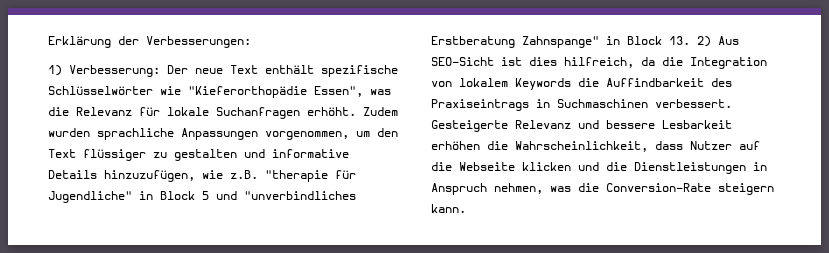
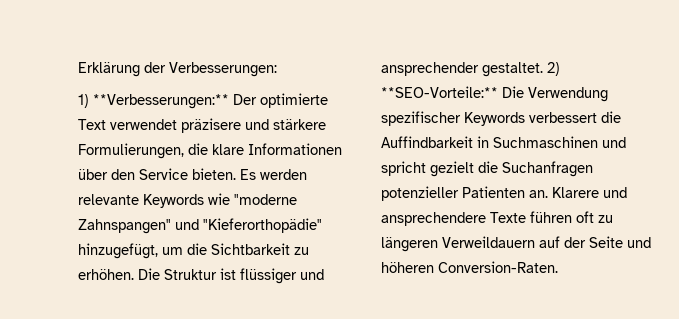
- 1) Verbesserung: Der neue Text enthält spezifische Schlüsselwörter wie "Kieferorthopädie Essen", was die Relevanz für lokale Suchanfragen erhöht. Zudem wurden sprachliche Anpassungen vorgenommen, um den Text flüssiger zu gestalten und informative Details hinzuzufügen, wie z.B. "therapie für Jugendliche" in Block 5 und "unverbindliches Erstberatung Zahnspange" in Block 13. 2) Aus SEO-Sicht ist dies hilfreich, da die Integration von lokalem Keywords die Auffindbarkeit des Praxiseintrags in Suchmaschinen verbessert. Gesteigerte Relevanz und bessere Lesbarkeit erhöhen die Wahrscheinlichkeit, dass Nutzer auf die Webseite klicken und die Dienstleistungen in Anspruch nehmen, was die Conversion-Rate steigern kann.
+ 1) **Verbesserungen:** Der optimierte Text verwendet präzisere und stärkere Formulierungen, die klare Informationen über den Service bieten. Es werden relevante Keywords wie "moderne Zahnspangen" und "Kieferorthopädie" hinzugefügt, um die Sichtbarkeit zu erhöhen. Die Struktur ist flüssiger und ansprechender gestaltet. 2) **SEO-Vorteile:** Die Verwendung spezifischer Keywords verbessert die Auffindbarkeit in Suchmaschinen und spricht gezielt die Suchanfragen potenzieller Patienten an. Klarere und ansprechendere Texte führen oft zu längeren Verweildauern auf der Seite und höheren Conversion-Raten.

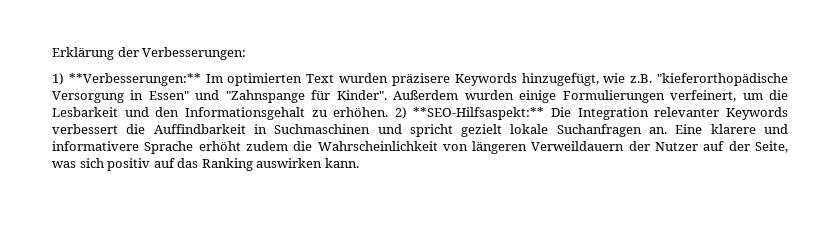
- 1) **Verbesserungen:** Der optimierte Text verwendet präzisere und stärkere Formulierungen, die klare Informationen über den Service bieten. Es werden relevante Keywords wie "moderne Zahnspangen" und "Kieferorthopädie" hinzugefügt, um die Sichtbarkeit zu erhöhen. Die Struktur ist flüssiger und ansprechender gestaltet. 2) **SEO-Vorteile:** Die Verwendung spezifischer Keywords verbessert die Auffindbarkeit in Suchmaschinen und spricht gezielt die Suchanfragen potenzieller Patienten an. Klarere und ansprechendere Texte führen oft zu längeren Verweildauern auf der Seite und höheren Conversion-Raten.
+ 1) **Verbesserungen:** Im optimierten Text wurden präzisere Keywords hinzugefügt, wie z.B. "kieferorthopädische Versorgung in Essen" und "Zahnspange für Kinder". Außerdem wurden einige Formulierungen verfeinert, um die Lesbarkeit und den Informationsgehalt zu erhöhen. 2) **SEO-Hilfsaspekt:** Die Integration relevanter Keywords verbessert die Auffindbarkeit in Suchmaschinen und spricht gezielt lokale Suchanfragen an. Eine klarere und informativere Sprache erhöht zudem die Wahrscheinlichkeit von längeren Verweildauern der Nutzer auf der Seite, was sich positiv auf das Ranking auswirken kann.

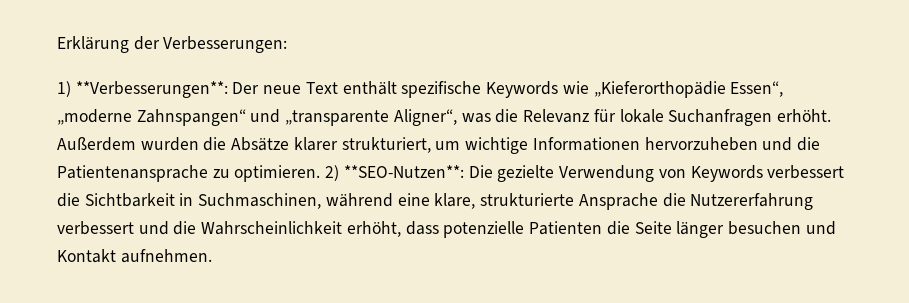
- 1) **Verbesserungen:** Im optimierten Text wurden präzisere Keywords hinzugefügt, wie z.B. "kieferorthopädische Versorgung in Essen" und "Zahnspange für Kinder". Außerdem wurden einige Formulierungen verfeinert, um die Lesbarkeit und den Informationsgehalt zu erhöhen. 2) **SEO-Hilfsaspekt:** Die Integration relevanter Keywords verbessert die Auffindbarkeit in Suchmaschinen und spricht gezielt lokale Suchanfragen an. Eine klarere und informativere Sprache erhöht zudem die Wahrscheinlichkeit von längeren Verweildauern der Nutzer auf der Seite, was sich positiv auf das Ranking auswirken kann.
+ 1) **Verbesserungen**: Der neue Text enthält spezifische Keywords wie „Kieferorthopädie Essen“, „moderne Zahnspangen“ und „transparente Aligner“, was die Relevanz für lokale Suchanfragen erhöht. Außerdem wurden die Absätze klarer strukturiert, um wichtige Informationen hervorzuheben und die Patientenansprache zu optimieren. 2) **SEO-Nutzen**: Die gezielte Verwendung von Keywords verbessert die Sichtbarkeit in Suchmaschinen, während eine klare, strukturierte Ansprache die Nutzererfahrung verbessert und die Wahrscheinlichkeit erhöht, dass potenzielle Patienten die Seite länger besuchen und Kontakt aufnehmen.

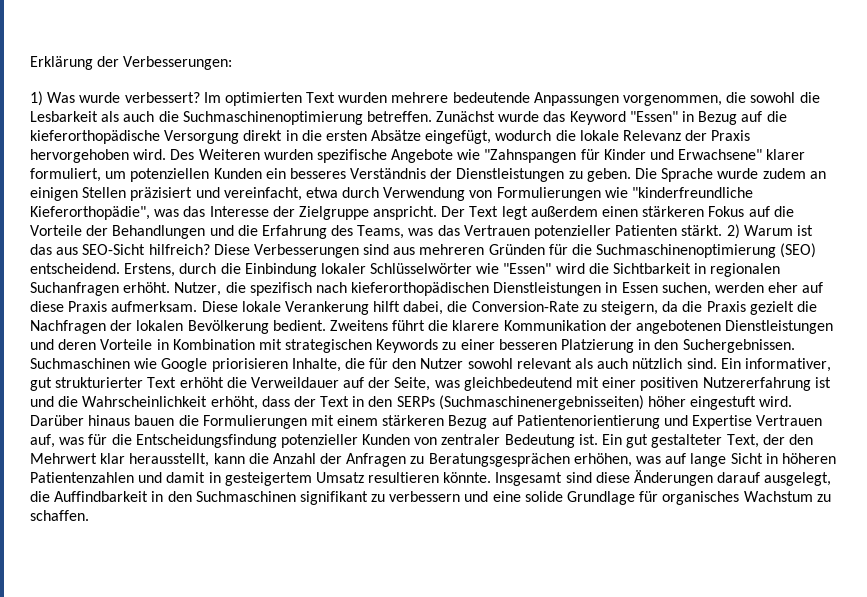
- 1) **Verbesserungen**: Der neue Text enthält spezifische Keywords wie „Kieferorthopädie Essen“, „moderne Zahnspangen“ und „transparente Aligner“, was die Relevanz für lokale Suchanfragen erhöht. Außerdem wurden die Absätze klarer strukturiert, um wichtige Informationen hervorzuheben und die Patientenansprache zu optimieren. 2) **SEO-Nutzen**: Die gezielte Verwendung von Keywords verbessert die Sichtbarkeit in Suchmaschinen, während eine klare, strukturierte Ansprache die Nutzererfahrung verbessert und die Wahrscheinlichkeit erhöht, dass potenzielle Patienten die Seite länger besuchen und Kontakt aufnehmen.
+ 1) Was wurde verbessert? Im optimierten Text wurden mehrere bedeutende Anpassungen vorgenommen, die sowohl die Lesbarkeit als auch die Suchmaschinenoptimierung betreffen. Zunächst wurde das Keyword "Essen" in Bezug auf die kieferorthopädische Versorgung direkt in die ersten Absätze eingefügt, wodurch die lokale Relevanz der Praxis hervorgehoben wird. Des Weiteren wurden spezifische Angebote wie "Zahnspangen für Kinder und Erwachsene" klarer formuliert, um potenziellen Kunden ein besseres Verständnis der Dienstleistungen zu geben. Die Sprache wurde zudem an einigen Stellen präzisiert und vereinfacht, etwa durch Verwendung von Formulierungen wie "kinderfreundliche Kieferorthopädie", was das Interesse der Zielgruppe anspricht. Der Text legt außerdem einen stärkeren Fokus auf die Vorteile der Behandlungen und die Erfahrung des Teams, was das Vertrauen potenzieller Patienten stärkt. 2) Warum ist das aus SEO-Sicht hilfreich? Diese Verbesserungen sind aus mehreren Gründen für die Suchmaschinenoptimierung (SEO) entscheidend. Erstens, durch die Einbindung lokaler Schlüsselwörter wie "Essen" wird die Sichtbarkeit in regionalen Suchanfragen erhöht. Nutzer, die spezifisch nach kieferorthopädischen Dienstleistungen in Essen suchen, werden eher auf diese Praxis aufmerksam. Diese lokale Verankerung hilft dabei, die Conversion-Rate zu steigern, da die Praxis gezielt die Nachfragen der lokalen Bevölkerung bedient. Zweitens führt die klarere Kommunikation der angebotenen Dienstleistungen und deren Vorteile in Kombination mit strategischen Keywords zu einer besseren Platzierung in den Suchergebnissen. Suchmaschinen wie Google priorisieren Inhalte, die für den Nutzer sowohl relevant als auch nützlich sind. Ein informativer, gut strukturierter Text erhöht die Verweildauer auf der Seite, was gleichbedeutend mit einer positiven Nutzererfahrung ist und die Wahrscheinlichkeit erhöht, dass der Text in den SERPs (Suchmaschinenergebnisseiten) höher eingestuft wird. Darüber hinaus bauen die Formulierungen mit einem stärkeren Bezug auf Patientenorientierung und Expertise Vertrauen auf, was für die Entscheidungsfindung potenzieller Kunden von zentraler Bedeutung ist. Ein gut gestalteter Text, der den Mehrwert klar herausstellt, kann die Anzahl der Anfragen zu Beratungsgesprächen erhöhen, was auf lange Sicht in höheren Patientenzahlen und damit in gesteigertem Umsatz resultieren könnte. Insgesamt sind diese Änderungen darauf ausgelegt, die Auffindbarkeit in den Suchmaschinen signifikant zu verbessern und eine solide Grundlage für organisches Wachstum zu schaffen.

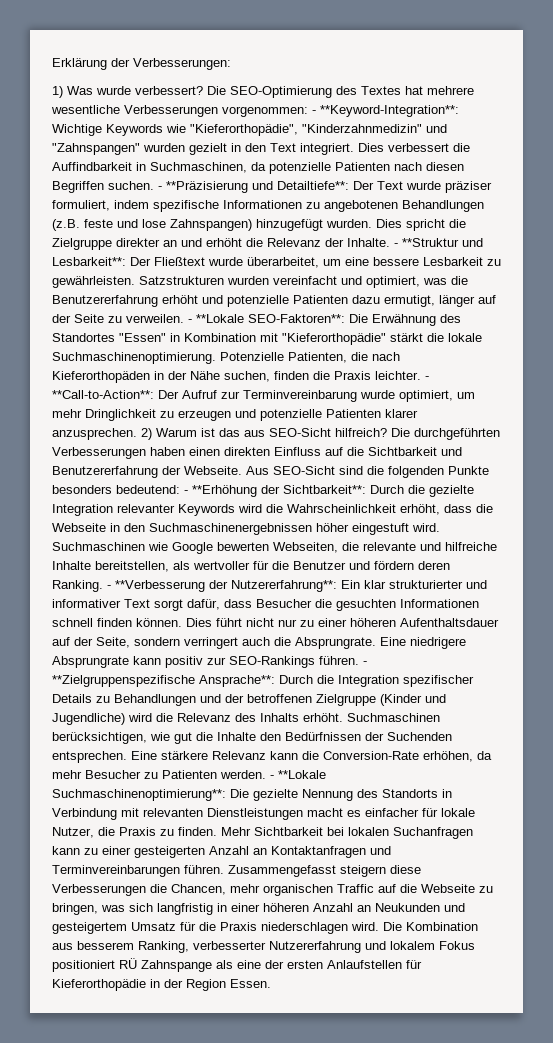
- Im optimierten Text wurden mehrere bedeutende Anpassungen vorgenommen, die sowohl die Lesbarkeit als auch die Suchmaschinenoptimierung betreffen. Zunächst wurde das Keyword "Essen" in Bezug auf die kieferorthopädische Versorgung direkt in die ersten Absätze eingefügt, wodurch die lokale Relevanz der Praxis hervorgehoben wird. Des Weiteren wurden spezifische Angebote wie "Zahnspangen für Kinder und Erwachsene" klarer formuliert, um potenziellen Kunden ein besseres Verständnis der Dienstleistungen zu geben. Die Sprache wurde zudem an einigen Stellen präzisiert und vereinfacht, etwa durch Verwendung von Formulierungen wie "kinderfreundliche Kieferorthopädie", was das Interesse der Zielgruppe anspricht. Der Text legt außerdem einen stärkeren Fokus auf die Vorteile der Behandlungen und die Erfahrung des Teams, was das Vertrauen potenzieller Patienten stärkt.
+ Die SEO-Optimierung des Textes hat mehrere wesentliche Verbesserungen vorgenommen: - **Keyword-Integration**: Wichtige Keywords wie "Kieferorthopädie", "Kinderzahnmedizin" und "Zahnspangen" wurden gezielt in den Text integriert. Dies verbessert die Auffindbarkeit in Suchmaschinen, da potenzielle Patienten nach diesen Begriffen suchen. - **Präzisierung und Detailtiefe**: Der Text wurde präziser formuliert, indem spezifische Informationen zu angebotenen Behandlungen (z.B. feste und lose Zahnspangen) hinzugefügt wurden. Dies spricht die Zielgruppe direkter an und erhöht die Relevanz der Inhalte. - **Struktur und Lesbarkeit**: Der Fließtext wurde überarbeitet, um eine bessere Lesbarkeit zu gewährleisten. Satzstrukturen wurden vereinfacht und optimiert, was die Benutzererfahrung erhöht und potenzielle Patienten dazu ermutigt, länger auf der Seite zu verweilen. - **Lokale SEO-Faktoren**: Die Erwähnung des Standortes "Essen" in Kombination mit "Kieferorthopädie" stärkt die lokale Suchmaschinenoptimierung. Potenzielle Patienten, die nach Kieferorthopäden in der Nähe suchen, finden die Praxis leichter. - **Call-to-Action**: Der Aufruf zur Terminvereinbarung wurde optimiert, um mehr Dringlichkeit zu erzeugen und potenzielle Patienten klarer anzusprechen.
- Diese Verbesserungen sind aus mehreren Gründen für die Suchmaschinenoptimierung (SEO) entscheidend. Erstens, durch die Einbindung lokaler Schlüsselwörter wie "Essen" wird die Sichtbarkeit in regionalen Suchanfragen erhöht. Nutzer, die spezifisch nach kieferorthopädischen Dienstleistungen in Essen suchen, werden eher auf diese Praxis aufmerksam. Diese lokale Verankerung hilft dabei, die Conversion-Rate zu steigern, da die Praxis gezielt die Nachfragen der lokalen Bevölkerung bedient. Zweitens führt die klarere Kommunikation der angebotenen Dienstleistungen und deren Vorteile in Kombination mit strategischen Keywords zu einer besseren Platzierung in den Suchergebnissen. Suchmaschinen wie Google priorisieren Inhalte, die für den Nutzer sowohl relevant als auch nützlich sind. Ein informativer, gut strukturierter Text erhöht die Verweildauer auf der Seite, was gleichbedeutend mit einer positiven Nutzererfahrung ist und die Wahrscheinlichkeit erhöht, dass der Text in den SERPs (Suchmaschinenergebnisseiten) höher eingestuft wird. Darüber hinaus bauen die Formulierungen mit einem stärkeren Bezug auf Patientenorientierung und Expertise Vertrauen auf, was für die Entscheidungsfindung potenzieller Kunden von zentraler Bedeutung ist. Ein gut gestalteter Text, der den Mehrwert klar herausstellt, kann die Anzahl der Anfragen zu Beratungsgesprächen erhöhen, was auf lange Sicht in höheren Patientenzahlen und damit in gesteigertem Umsatz resultieren könnte. Insgesamt sind diese Änderungen darauf ausgelegt, die Auffindbarkeit in den Suchmaschinen signifikant zu verbessern und eine solide Grundlage für organisches Wachstum zu schaffen.
+ Die durchgeführten Verbesserungen haben einen direkten Einfluss auf die Sichtbarkeit und Benutzererfahrung der Webseite. Aus SEO-Sicht sind die folgenden Punkte besonders bedeutend: - **Erhöhung der Sichtbarkeit**: Durch die gezielte Integration relevanter Keywords wird die Wahrscheinlichkeit erhöht, dass die Webseite in den Suchmaschinenergebnissen höher eingestuft wird. Suchmaschinen wie Google bewerten Webseiten, die relevante und hilfreiche Inhalte bereitstellen, als wertvoller für die Benutzer und fördern deren Ranking. - **Verbesserung der Nutzererfahrung**: Ein klar strukturierter und informativer Text sorgt dafür, dass Besucher die gesuchten Informationen schnell finden können. Dies führt nicht nur zu einer höheren Aufenthaltsdauer auf der Seite, sondern verringert auch die Absprungrate. Eine niedrigere Absprungrate kann positiv zur SEO-Rankings führen. - **Zielgruppenspezifische Ansprache**: Durch die Integration spezifischer Details zu Behandlungen und der betroffenen Zielgruppe (Kinder und Jugendliche) wird die Relevanz des Inhalts erhöht. Suchmaschinen berücksichtigen, wie gut die Inhalte den Bedürfnissen der Suchenden entsprechen. Eine stärkere Relevanz kann die Conversion-Rate erhöhen, da mehr Besucher zu Patienten werden. - **Lokale Suchmaschinenoptimierung**: Die gezielte Nennung des Standorts in Verbindung mit relevanten Dienstleistungen macht es einfacher für lokale Nutzer, die Praxis zu finden. Mehr Sichtbarkeit bei lokalen Suchanfragen kann zu einer gesteigerten Anzahl an Kontaktanfragen und Terminvereinbarungen führen. Zusammengefasst steigern diese Verbesserungen die Chancen, mehr organischen Traffic auf die Webseite zu bringen, was sich langfristig in einer höheren Anzahl an Neukunden und gesteigertem Umsatz für die Praxis niederschlagen wird. Die Kombination aus besserem Ranking, verbesserter Nutzererfahrung und lokalem Fokus positioniert RÜ Zahnspange als eine der ersten Anlaufstellen für Kieferorthopädie in der Region Essen.

